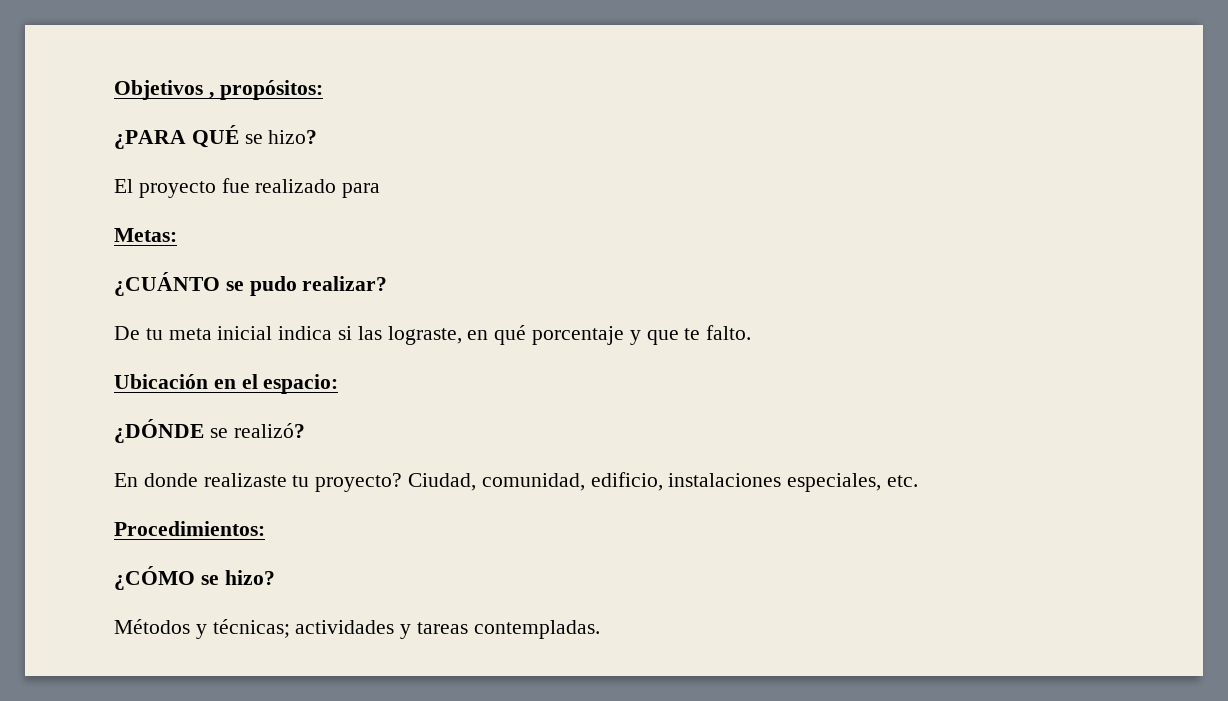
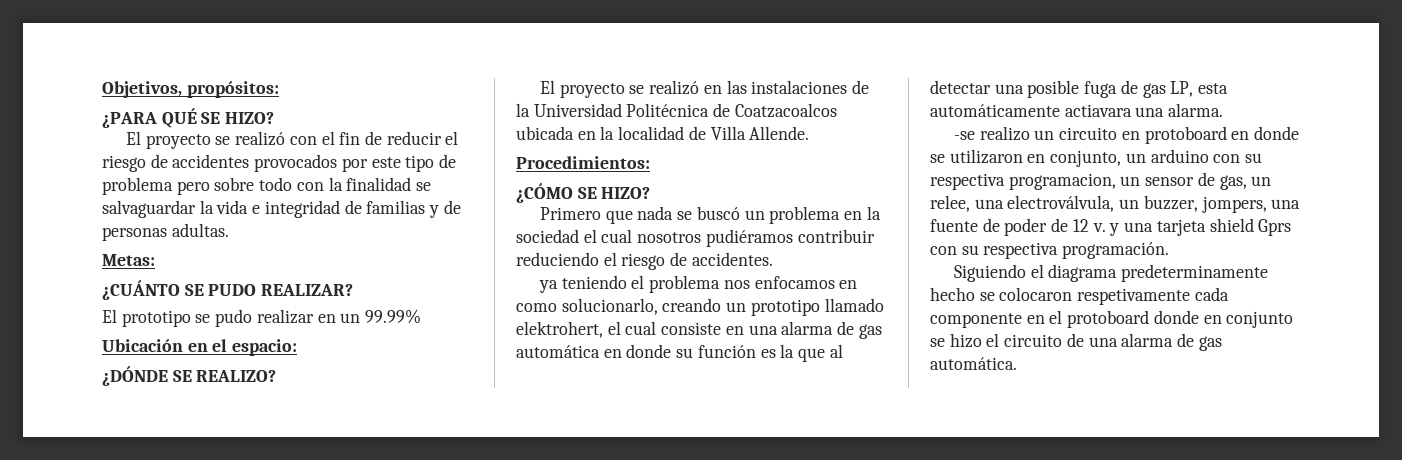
- Objetivos , propósitos:
+ Objetivos, propósitos:
- ¿PARA QUÉ se hizo?
- El proyecto fue realizado para
+ ¿PARA QUÉ SE HIZO?
+ El proyecto se realizó con el fin de reducir el riesgo de accidentes provocados por este tipo de problema pero sobre todo con la finalidad se salvaguardar la vida e integridad de familias y de personas adultas.
  Metas:
- ¿CUÁNTO se pudo realizar?
- De tu meta inicial indica si las lograste, en qué porcentaje y que te falto.
+ ¿CUÁNTO SE PUDO REALIZAR?
+ El prototipo se pudo realizar en un 99.99%
- ¿DÓNDE se realizó?
- En donde realizaste tu proyecto? Ciudad, comunidad, edificio, instalaciones especiales, etc.
+ ¿DÓNDE SE REALIZO?
+ El proyecto se realizó en las instalaciones de la Universidad Politécnica de Coatzacoalcos ubicada en la localidad de Villa Allende.
  Procedimientos:
- ¿CÓMO se hizo?
- Métodos y técnicas; actividades y tareas contempladas.
+ ¿CÓMO SE HIZO?
+ Primero que nada se buscó un problema en la sociedad el cual nosotros pudiéramos contribuir reduciendo el riesgo de accidentes.
+ ya teniendo el problema nos enfocamos en como solucionarlo, creando un prototipo llamado elektrohert, el cual consiste en una alarma de gas automática en donde su función es la que al detectar una posible fuga de gas LP, esta automáticamente actiavara una alarma.
+ -se realizo un circuito en protoboard en donde se utilizaron en conjunto, un arduino con su respectiva programacion, un sensor de gas, un relee, una electroválvula, un buzzer, jompers, una fuente de poder de 12 v. y una tarjeta shield Gprs con su respectiva programación.
+ Siguiendo el diagrama predeterminamente hecho se colocaron respetivamente cada componente en el protoboard donde en conjunto se hizo el circuito de una alarma de gas automática.

